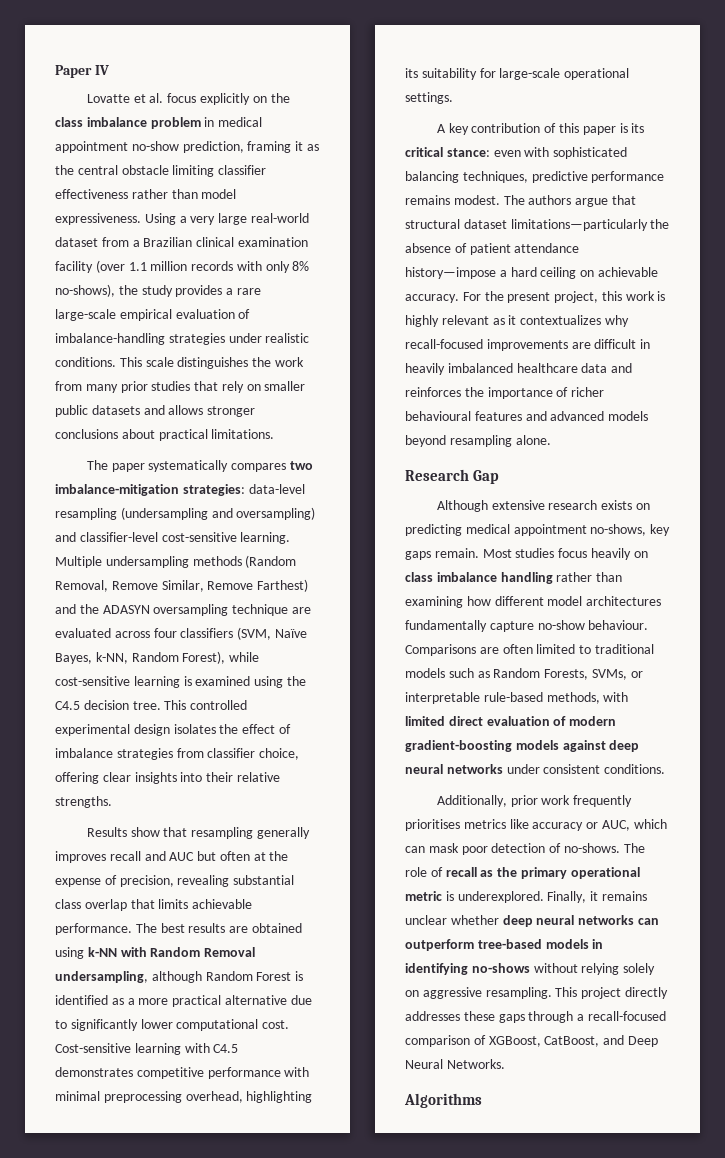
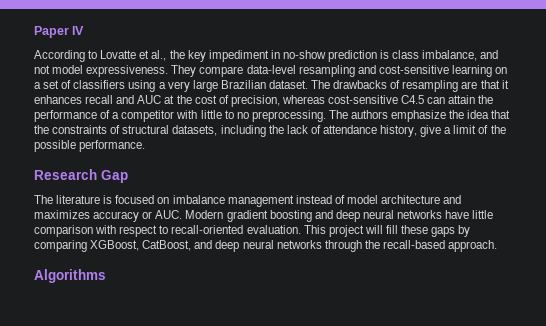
- Lovatte et al. focus explicitly on the class imbalance problem in medical appointment no-show prediction, framing it as the central obstacle limiting classifier effectiveness rather than model expressiveness. Using a very large real-world dataset from a Brazilian clinical examination facility (over 1.1 million records with only 8% no-shows), the study provides a rare large-scale empirical evaluation of imbalance-handling strategies under realistic conditions. This scale distinguishes the work from many prior studies that rely on smaller public datasets and allows stronger conclusions about practical limitations.
- The paper systematically compares two imbalance-mitigation strategies: data-level resampling (undersampling and oversampling) and classifier-level cost-sensitive learning. Multiple undersampling methods (Random Removal, Remove Similar, Remove Farthest) and the ADASYN oversampling technique are evaluated across four classifiers (SVM, Naïve Bayes, k-NN, Random Forest), while cost-sensitive learning is examined using the C4.5 decision tree. This controlled experimental design isolates the effect of imbalance strategies from classifier choice, offering clear insights into their relative strengths.
- Results show that resampling generally improves recall and AUC but often at the expense of precision, revealing substantial class overlap that limits achievable performance. The best results are obtained using k-NN with Random Removal undersampling, although Random Forest is identified as a more practical alternative due to significantly lower computational cost. Cost-sensitive learning with C4.5 demonstrates competitive performance with minimal preprocessing overhead, highlighting its suitability for large-scale operational settings.
- A key contribution of this paper is its critical stance: even with sophisticated balancing techniques, predictive performance remains modest. The authors argue that structural dataset limitations—particularly the absence of patient attendance history—impose a hard ceiling on achievable accuracy. For the present project, this work is highly relevant as it contextualizes why recall-focused improvements are difficult in heavily imbalanced healthcare data and reinforces the importance of richer behavioural features and advanced models beyond resampling alone.
+ According to Lovatte et al., the key impediment in no-show prediction is class imbalance, and not model expressiveness. They compare data-level resampling and cost-sensitive learning on a set of classifiers using a very large Brazilian dataset. The drawbacks of resampling are that it enhances recall and AUC at the cost of precision, whereas cost-sensitive C4.5 can attain the performance of a competitor with little to no preprocessing. The authors emphasize the idea that the constraints of structural datasets, including the lack of attendance history, give a limit of the possible performance.
  Research Gap
- Although extensive research exists on predicting medical appointment no-shows, key gaps remain. Most studies focus heavily on class imbalance handling rather than examining how different model architectures fundamentally capture no-show behaviour. Comparisons are often limited to traditional models such as Random Forests, SVMs, or interpretable rule-based methods, with limited direct evaluation of modern gradient-boosting models against deep neural networks under consistent conditions.
- Additionally, prior work frequently prioritises metrics like accuracy or AUC, which can mask poor detection of no-shows. The role of recall as the primary operational metric is underexplored. Finally, it remains unclear whether deep neural networks can outperform tree-based models in identifying no-shows without relying solely on aggressive resampling. This project directly addresses these gaps through a recall-focused comparison of XGBoost, CatBoost, and Deep Neural Networks.
+ The literature is focused on imbalance management instead of model architecture and maximizes accuracy or AUC. Modern gradient boosting and deep neural networks have little comparison with respect to recall-oriented evaluation. This project will fill these gaps by comparing XGBoost, CatBoost, and deep neural networks through the recall-based approach.

